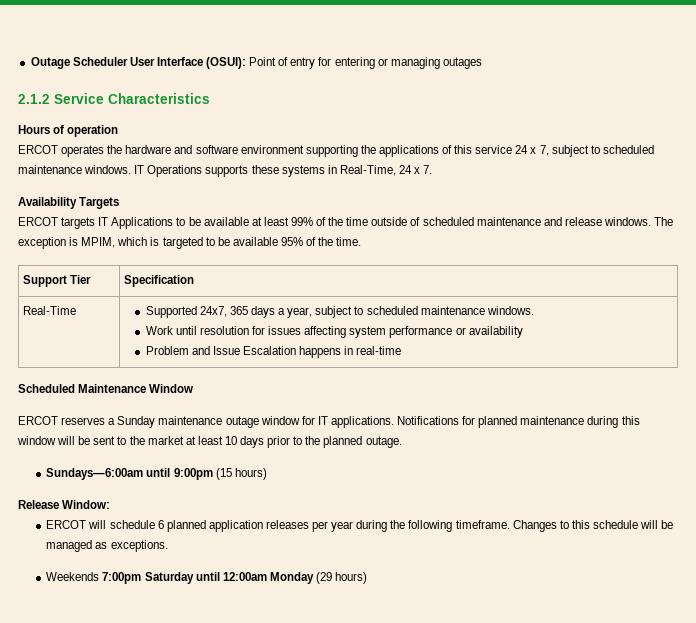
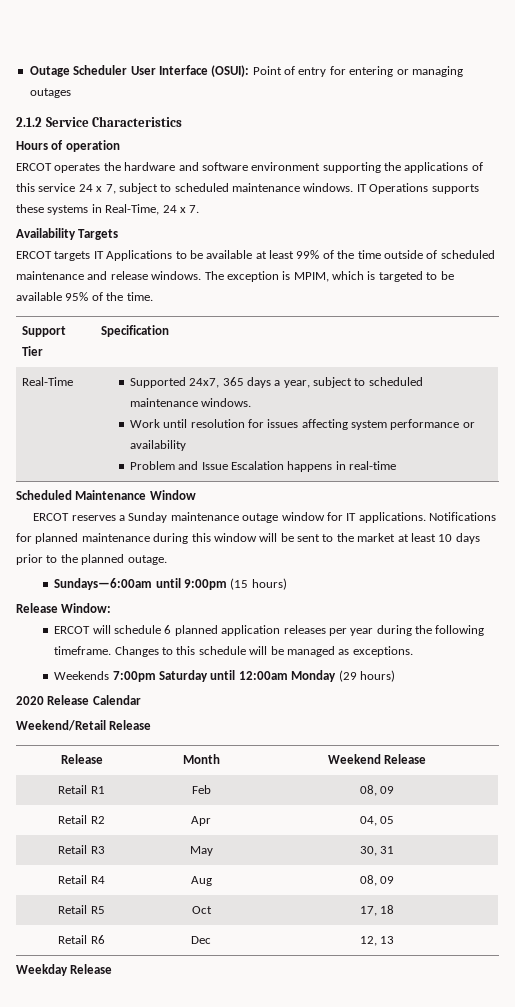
+ 2020 Release Calendar
+ Weekend/Retail Release
+ Release | Month | Weekend Release
+ Retail R1 | Feb | 08, 09
+ Retail R2 | Apr | 04, 05
+ Retail R3 | May | 30, 31
+ Retail R4 | Aug | 08, 09
+ Retail R5 | Oct | 17, 18
+ Retail R6 | Dec | 12, 13
+ Weekday Release

